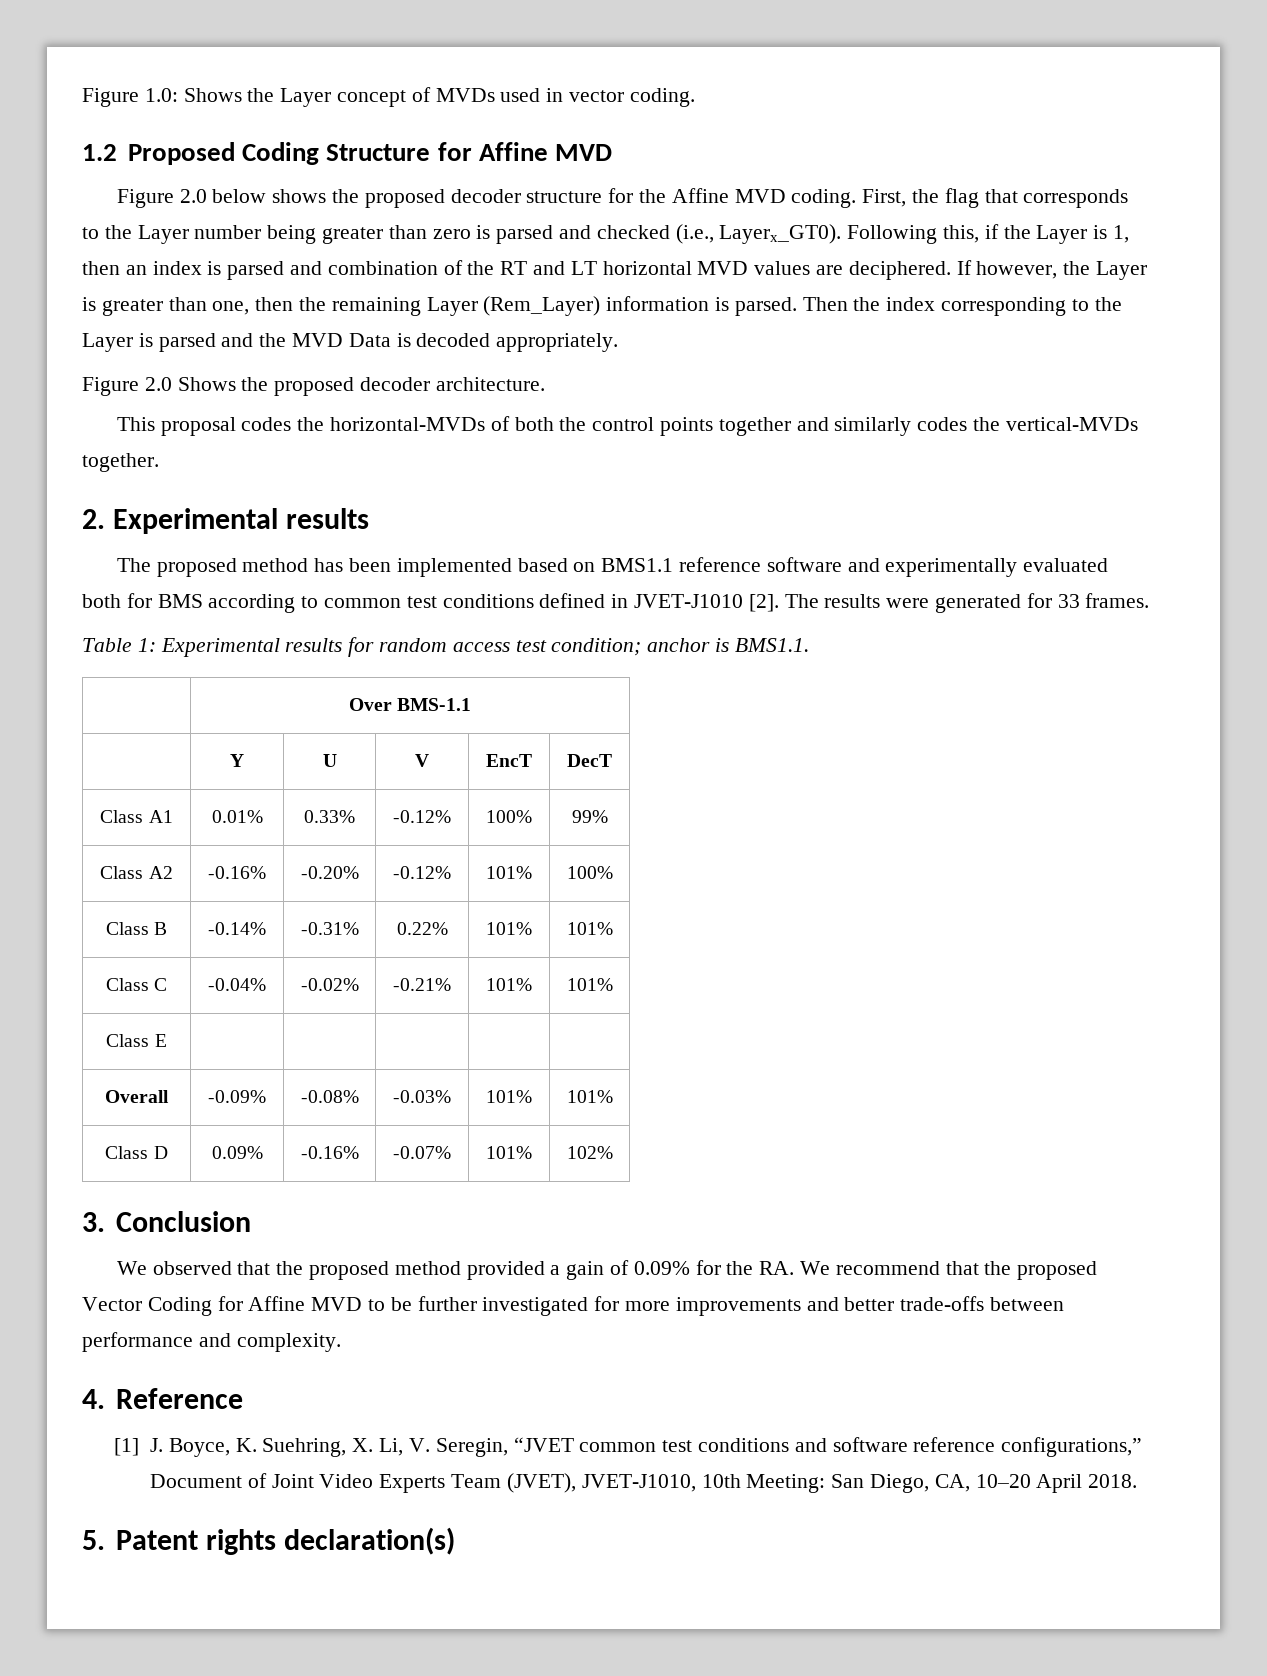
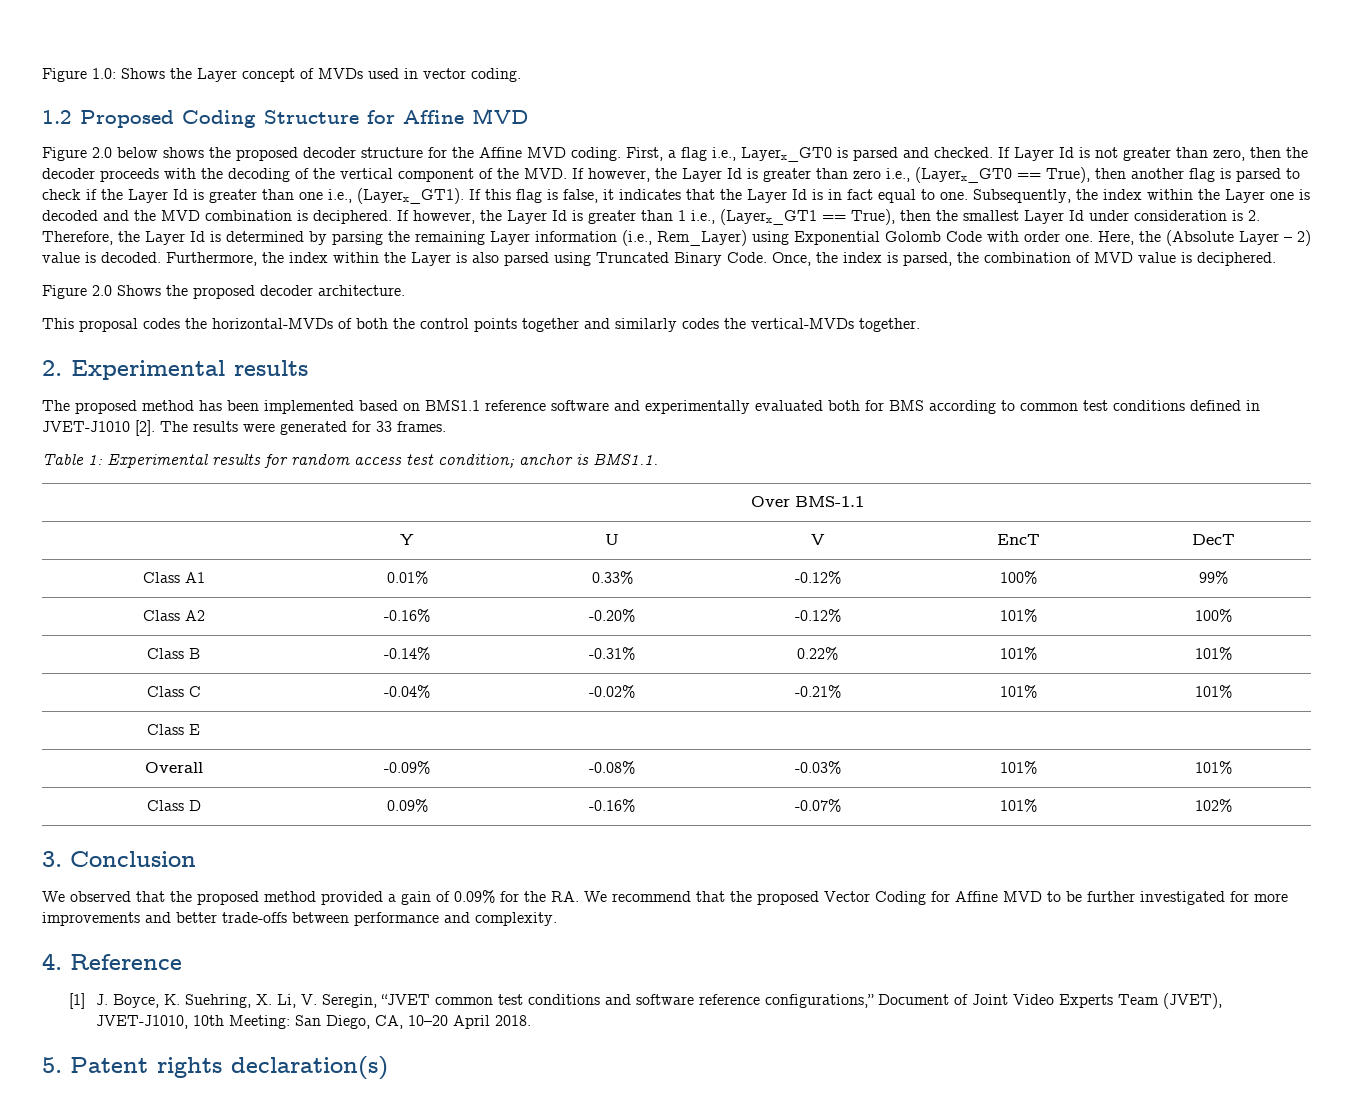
- First, the flag that corresponds to the Layer number being greater than zero is parsed and checked (i.e., Layerx_GT0). Following this, if the Layer is 1, then an index is parsed and combination of the RT and LT horizontal MVD values are deciphered.
+ First, a flag i.e., Layerx_GT0 is parsed and checked. If Layer Id is not greater than zero, then the decoder proceeds with the decoding of the vertical component of the MVD. If however, the Layer Id is greater than zero i.e., (Layerx_GT0 == True), then another flag is parsed to check if the Layer Id is greater than one i.e., (Layerx_GT1). If this flag is false, it indicates that the Layer Id is in fact equal to one. Subsequently, the index within the Layer one is decoded and the MVD combination is deciphered.
- If however, the Layer is greater than one, then the remaining Layer (Rem_Layer) information is parsed. Then the index corresponding to the Layer is parsed and the MVD Data is decoded appropriately.
+ If however, the Layer Id is greater than 1 i.e., (Layerx_GT1 == True), then the smallest Layer Id under consideration is 2. Therefore, the Layer Id is determined by parsing the remaining Layer information (i.e., Rem_Layer) using Exponential Golomb Code with order one. Here, the (Absolute Layer – 2) value is decoded. Furthermore, the index within the Layer is also parsed using Truncated Binary Code. Once, the index is parsed, the combination of MVD value is deciphered.

